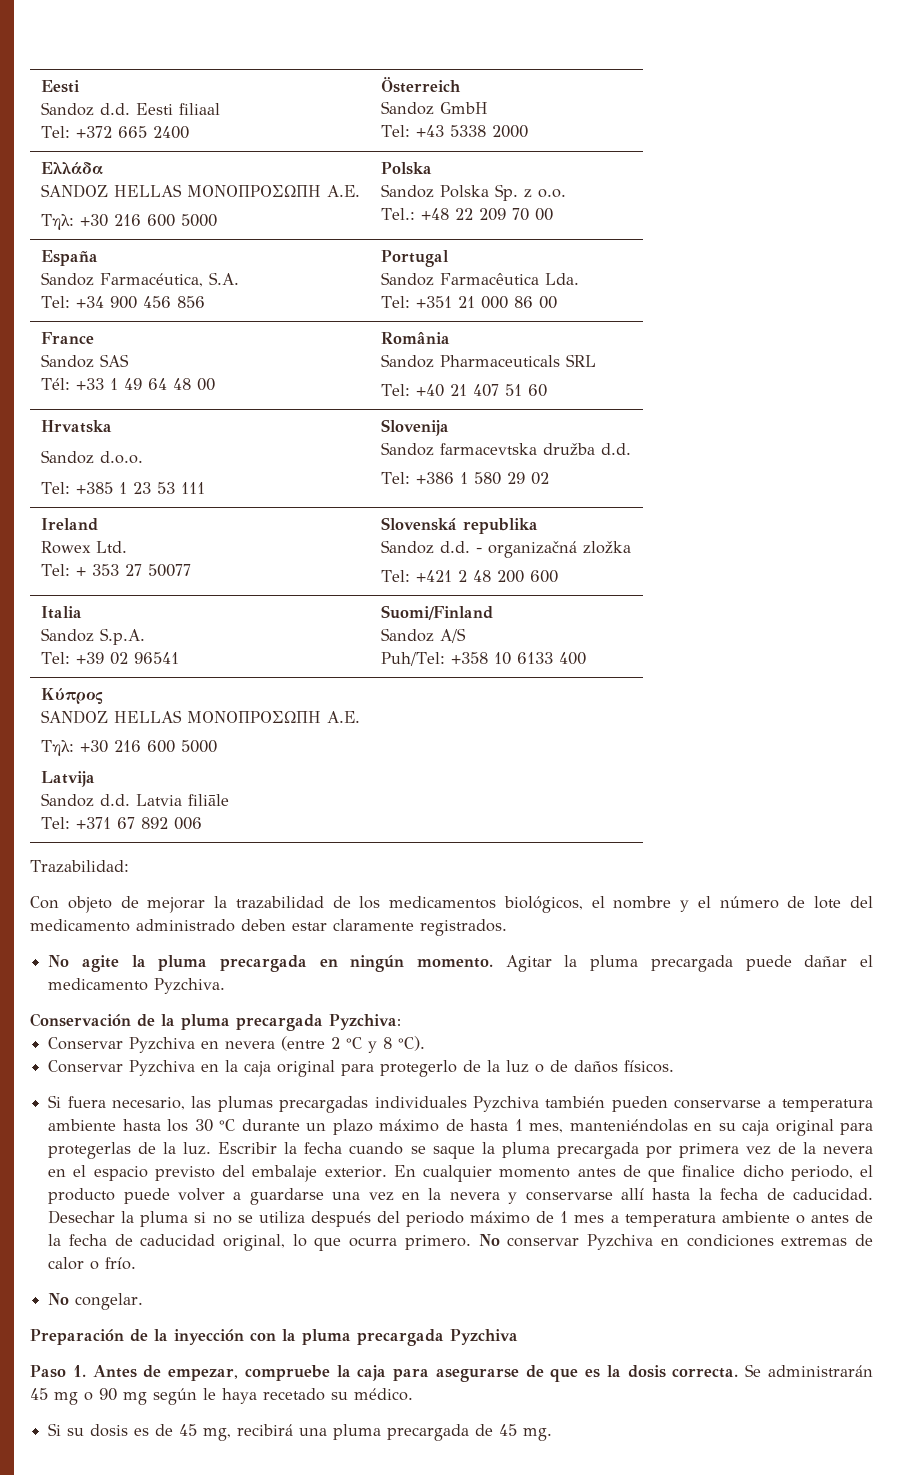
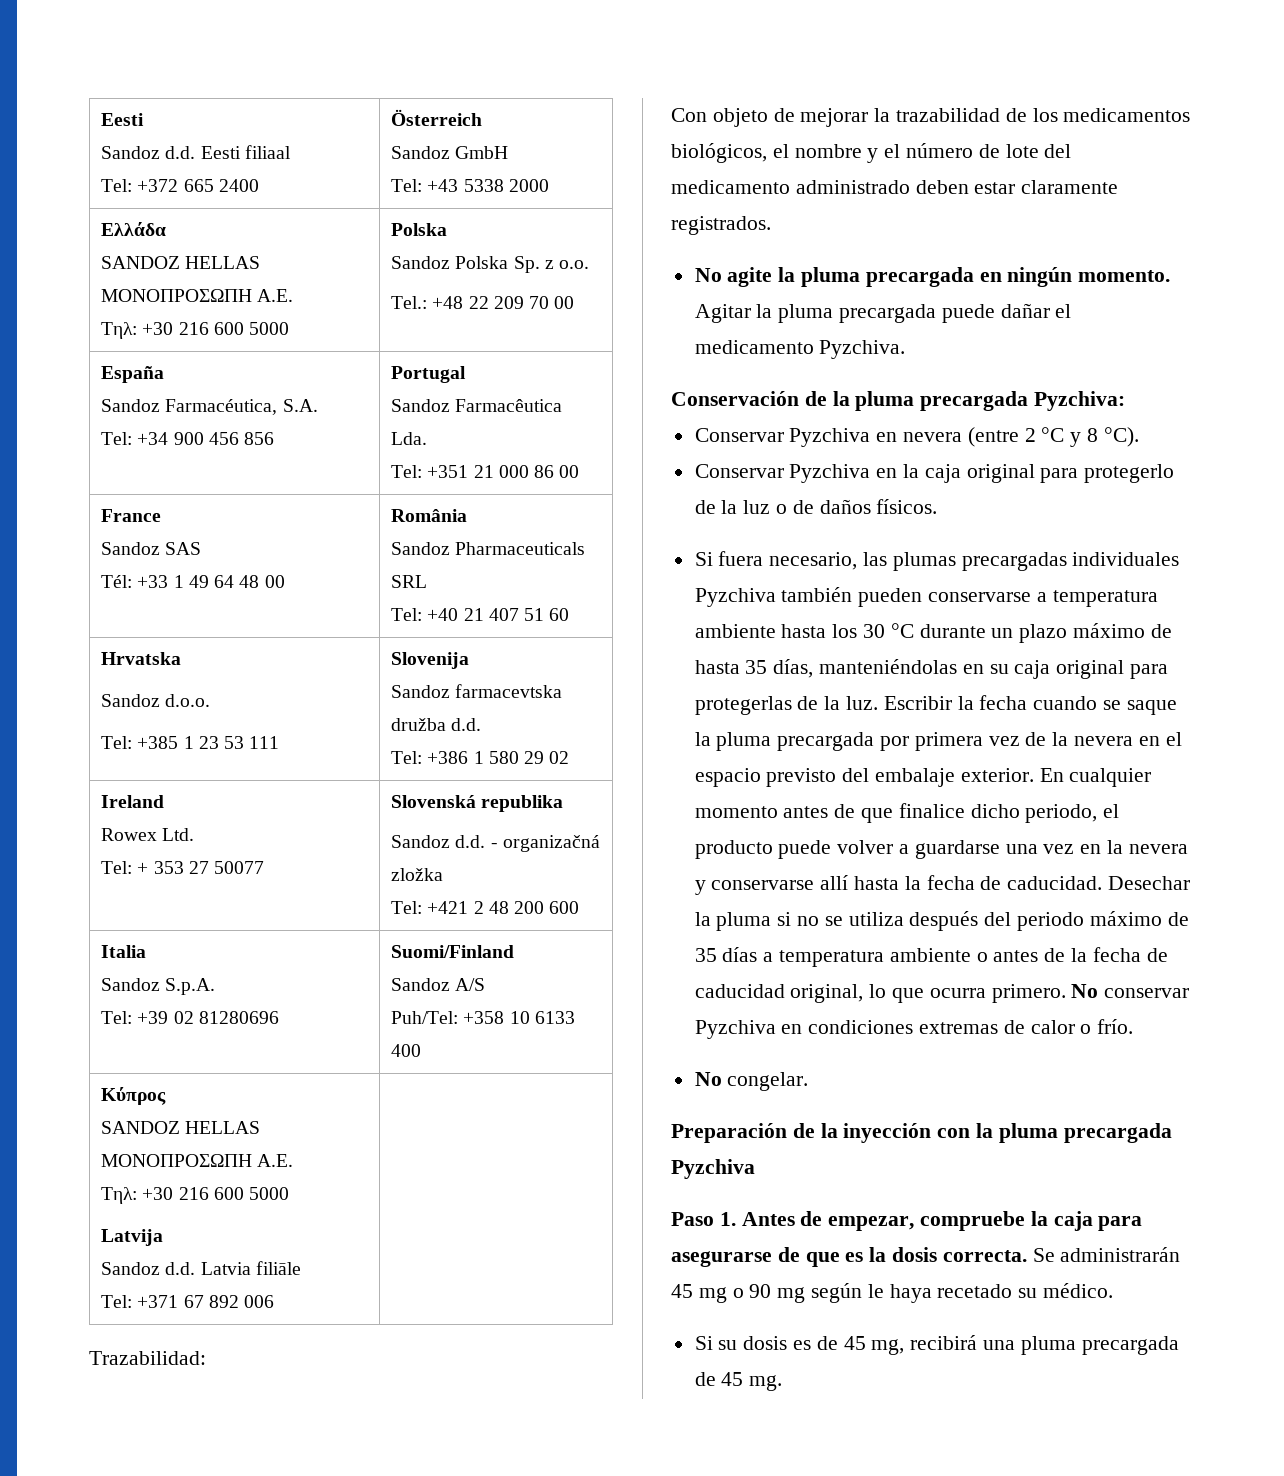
  Italia
  Sandoz S.p.A.
- Tel: +39 02 96541 | Suomi/Finland
+ Tel: +39 02 81280696 | Suomi/Finland
- Si fuera necesario, las plumas precargadas individuales Pyzchiva también pueden conservarse a temperatura ambiente hasta los 30 °C durante un plazo máximo de hasta 1 mes, manteniéndolas en su caja original para protegerlas de la luz.
+ Si fuera necesario, las plumas precargadas individuales Pyzchiva también pueden conservarse a temperatura ambiente hasta los 30 °C durante un plazo máximo de hasta 35 días, manteniéndolas en su caja original para protegerlas de la luz.
- Desechar la pluma si no se utiliza después del periodo máximo de 1 mes a temperatura ambiente o antes de la fecha de caducidad original, lo que ocurra primero.
+ Desechar la pluma si no se utiliza después del periodo máximo de 35 días a temperatura ambiente o antes de la fecha de caducidad original, lo que ocurra primero.

